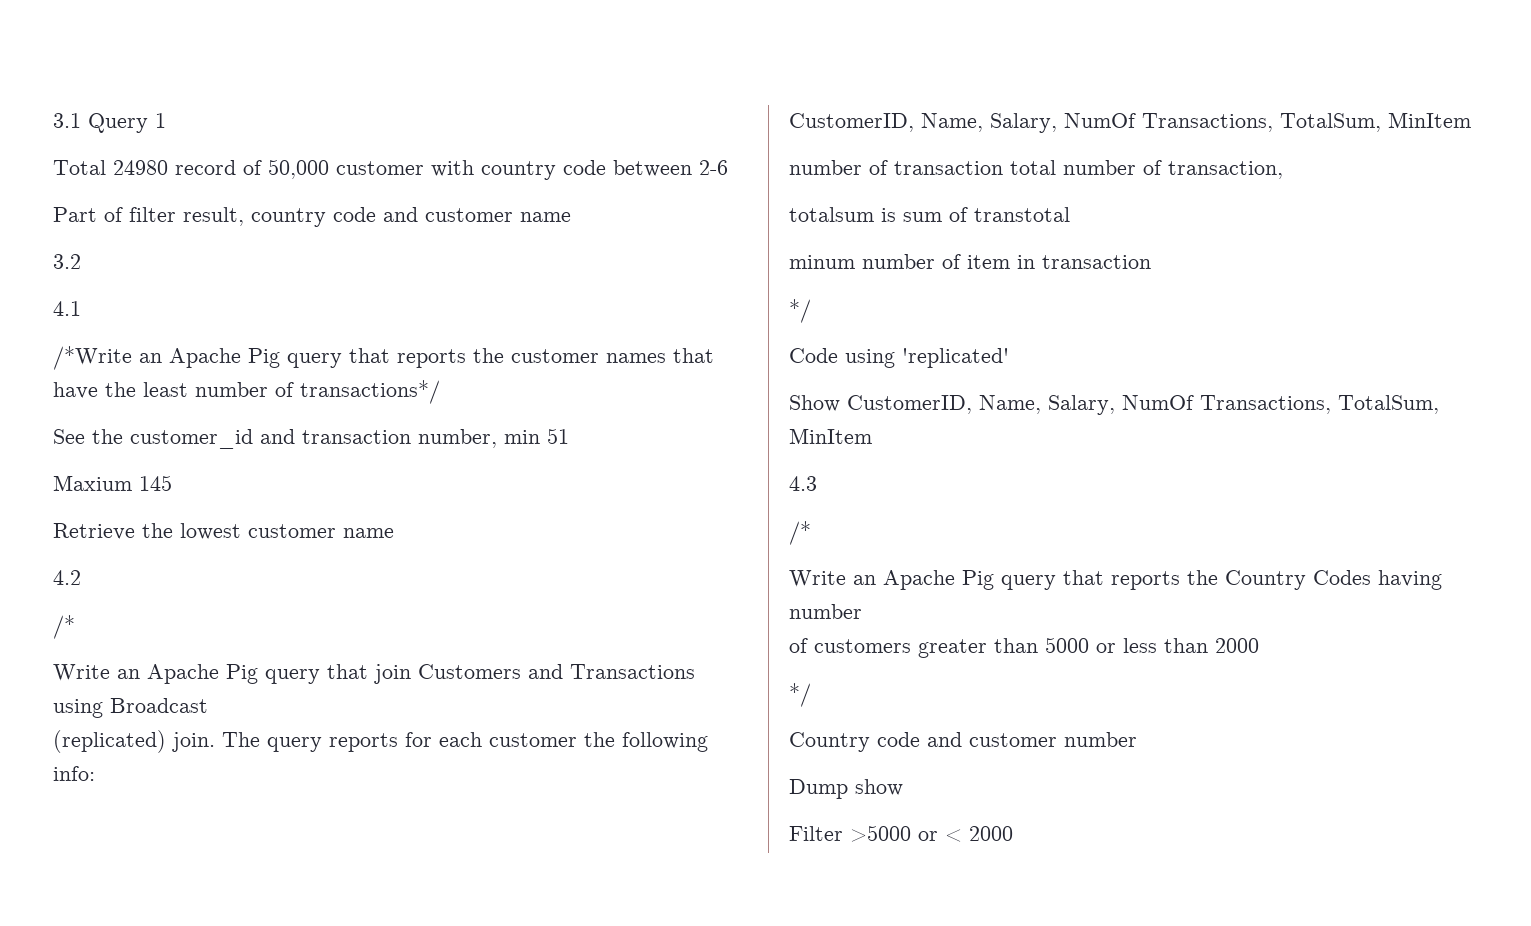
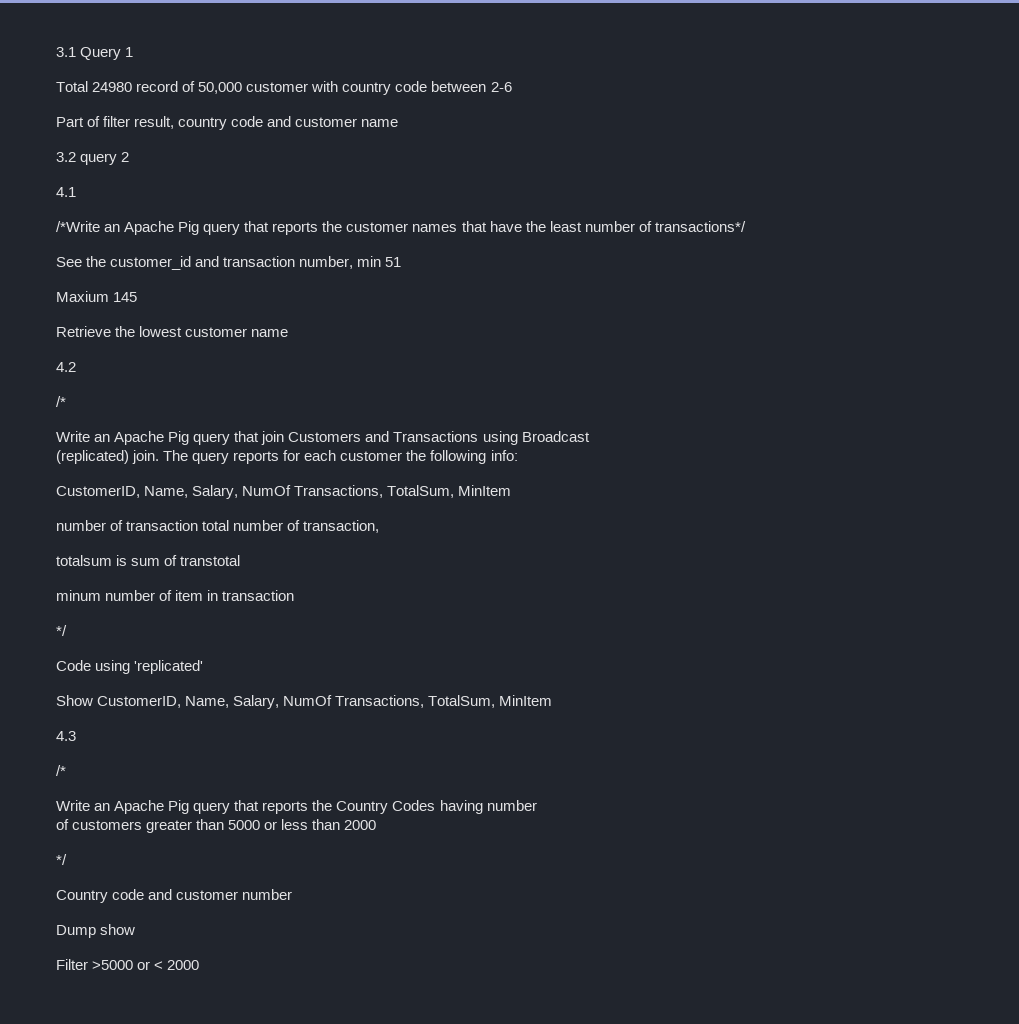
- 3.2
+ 3.2 query 2

